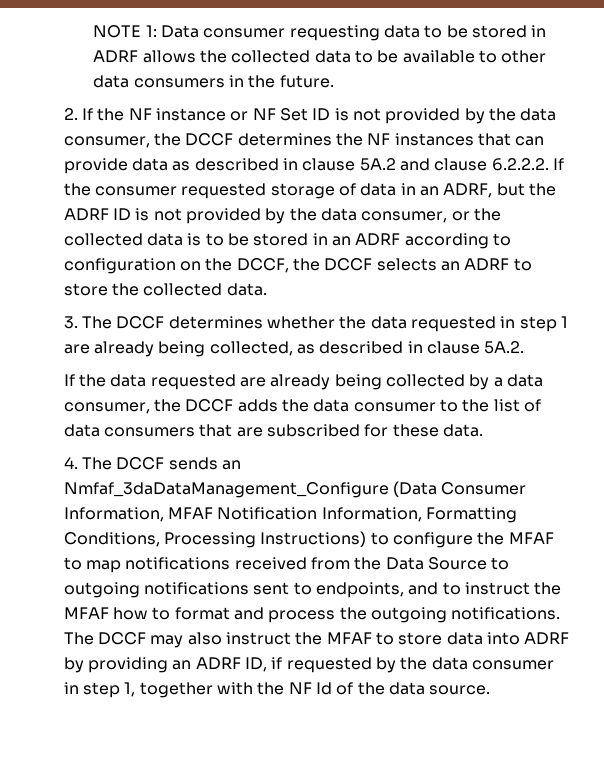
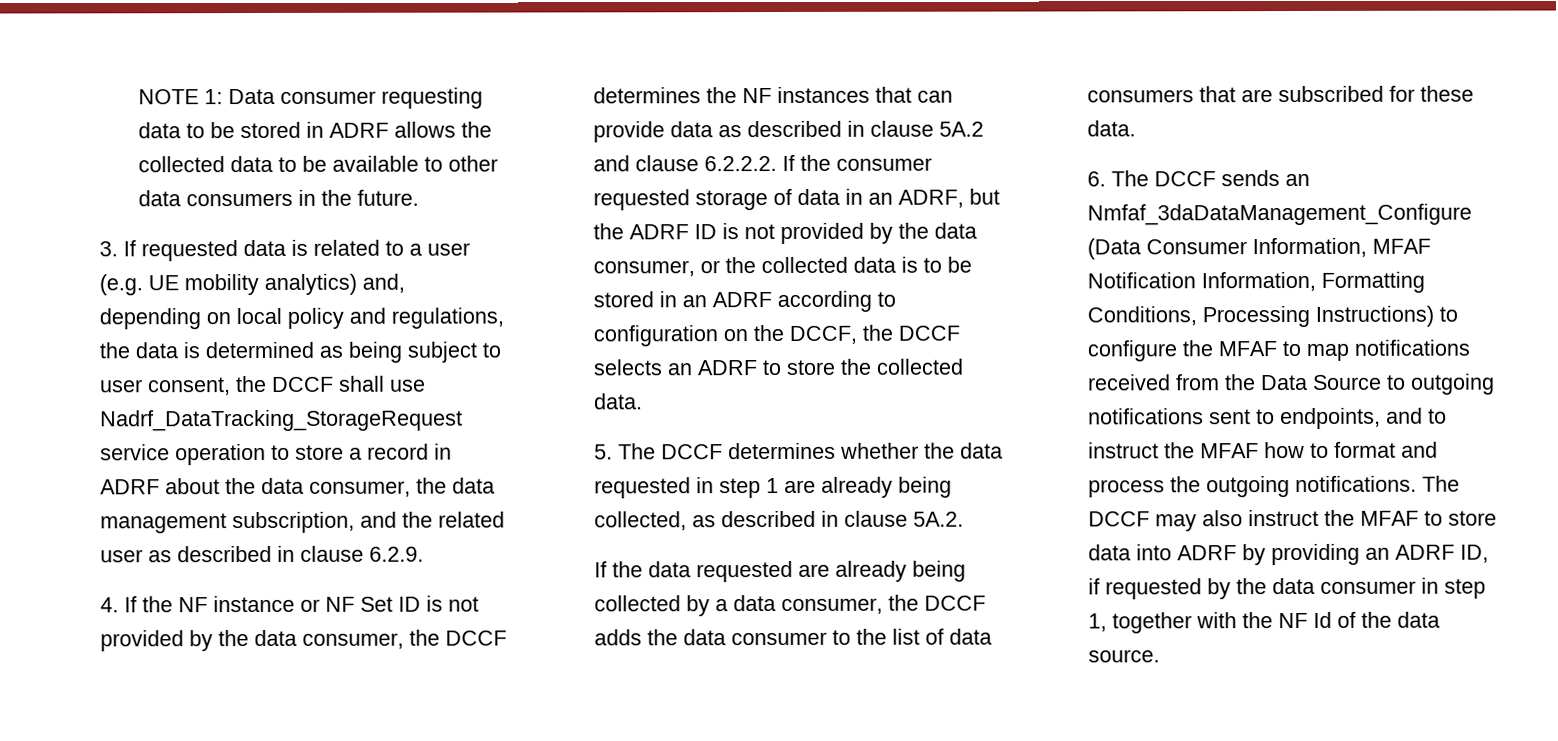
- 2. If the NF instance or NF Set ID is not provided by the data consumer, the DCCF determines the NF instances that can provide data as described in clause 5A.2 and clause 6.2.2.2. If the consumer requested storage of data in an ADRF, but the ADRF ID is not provided by the data consumer, or the collected data is to be stored in an ADRF according to configuration on the DCCF, the DCCF selects an ADRF to store the collected data.
+ 3. If requested data is related to a user (e.g. UE mobility analytics) and, depending on local policy and regulations, the data is determined as being subject to user consent, the DCCF shall use Nadrf_DataTracking_StorageRequest service operation to store a record in ADRF about the data consumer, the data management subscription, and the related user as described in clause 6.2.9.
+ 4. If the NF instance or NF Set ID is not provided by the data consumer, the DCCF determines the NF instances that can provide data as described in clause 5A.2 and clause 6.2.2.2. If the consumer requested storage of data in an ADRF, but the ADRF ID is not provided by the data consumer, or the collected data is to be stored in an ADRF according to configuration on the DCCF, the DCCF selects an ADRF to store the collected data.
- 3. The DCCF determines whether the data requested in step 1 are already being collected, as described in clause 5A.2.
+ 5. The DCCF determines whether the data requested in step 1 are already being collected, as described in clause 5A.2.
- 4. The DCCF sends an Nmfaf_3daDataManagement_Configure (Data Consumer Information, MFAF Notification Information, Formatting Conditions, Processing Instructions) to configure the MFAF to map notifications received from the Data Source to outgoing notifications sent to endpoints, and to instruct the MFAF how to format and process the outgoing notifications.
+ 6. The DCCF sends an Nmfaf_3daDataManagement_Configure (Data Consumer Information, MFAF Notification Information, Formatting Conditions, Processing Instructions) to configure the MFAF to map notifications received from the Data Source to outgoing notifications sent to endpoints, and to instruct the MFAF how to format and process the outgoing notifications.

